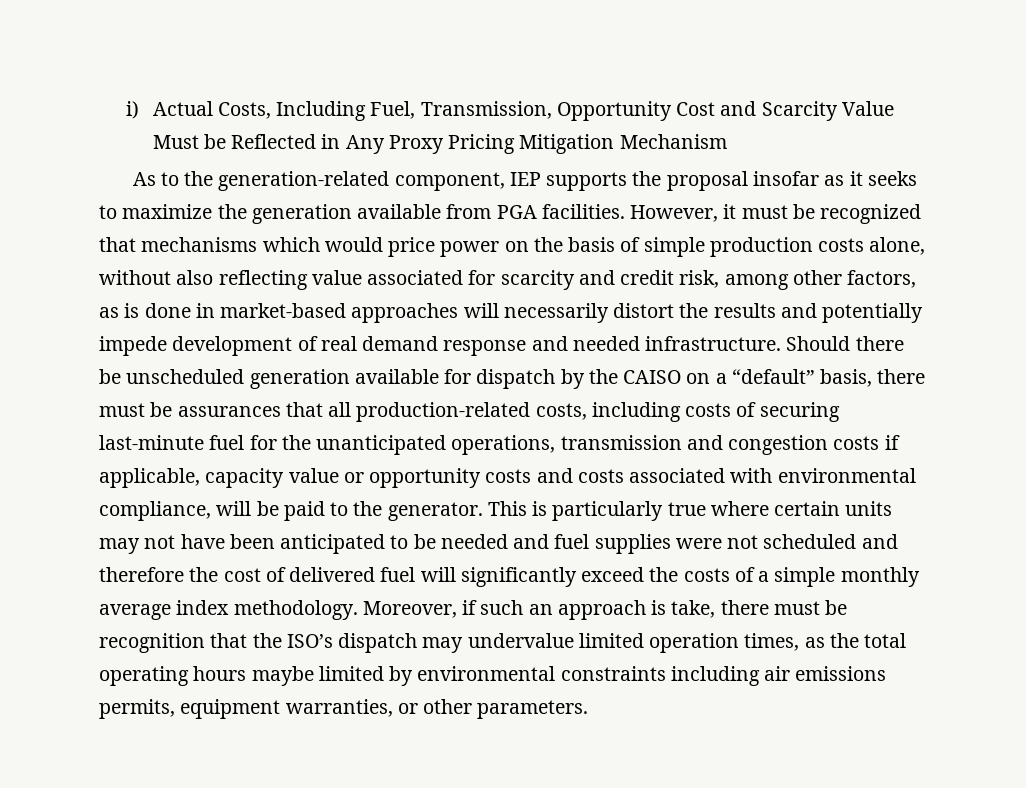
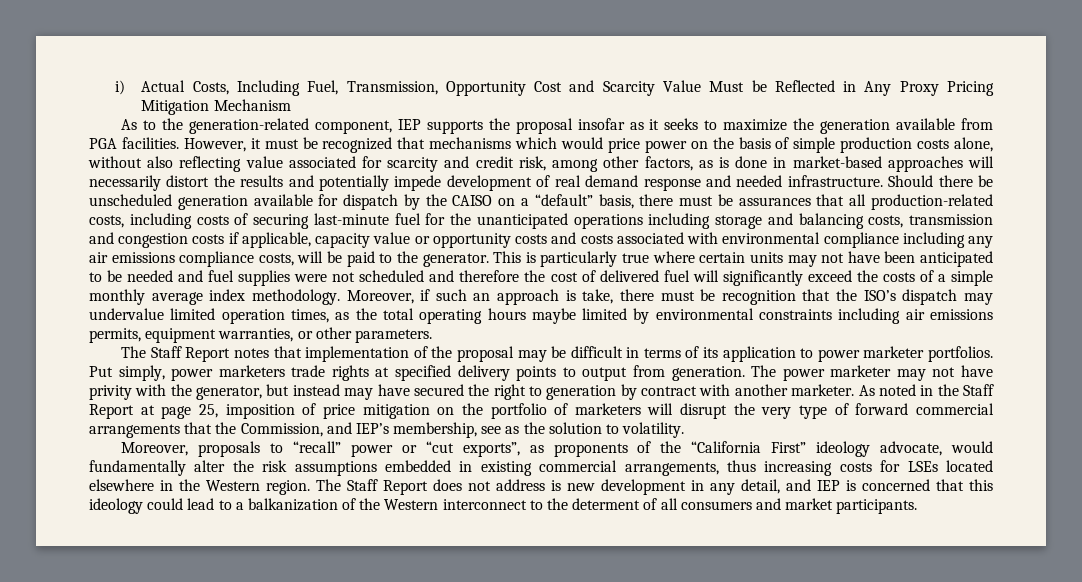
- Should there be unscheduled generation available for dispatch by the CAISO on a “default” basis, there must be assurances that all production-related costs, including costs of securing last-minute fuel for the unanticipated operations, transmission and congestion costs if applicable, capacity value or opportunity costs and costs associated with environmental compliance, will be paid to the generator.
+ Should there be unscheduled generation available for dispatch by the CAISO on a “default” basis, there must be assurances that all production-related costs, including costs of securing last-minute fuel for the unanticipated operations including storage and balancing costs, transmission and congestion costs if applicable, capacity value or opportunity costs and costs associated with environmental compliance including any air emissions compliance costs, will be paid to the generator.
+ The Staff Report notes that implementation of the proposal may be difficult in terms of its application to power marketer portfolios. Put simply, power marketers trade rights at specified delivery points to output from generation. The power marketer may not have privity with the generator, but instead may have secured the right to generation by contract with another marketer. As noted in the Staff Report at page 25, imposition of price mitigation on the portfolio of marketers will disrupt the very type of forward commercial arrangements that the Commission, and IEP’s membership, see as the solution to volatility.
+ Moreover, proposals to “recall” power or “cut exports”, as proponents of the “California First” ideology advocate, would fundamentally alter the risk assumptions embedded in existing commercial arrangements, thus increasing costs for LSEs located elsewhere in the Western region. The Staff Report does not address is new development in any detail, and IEP is concerned that this ideology could lead to a balkanization of the Western interconnect to the determent of all consumers and market participants.

